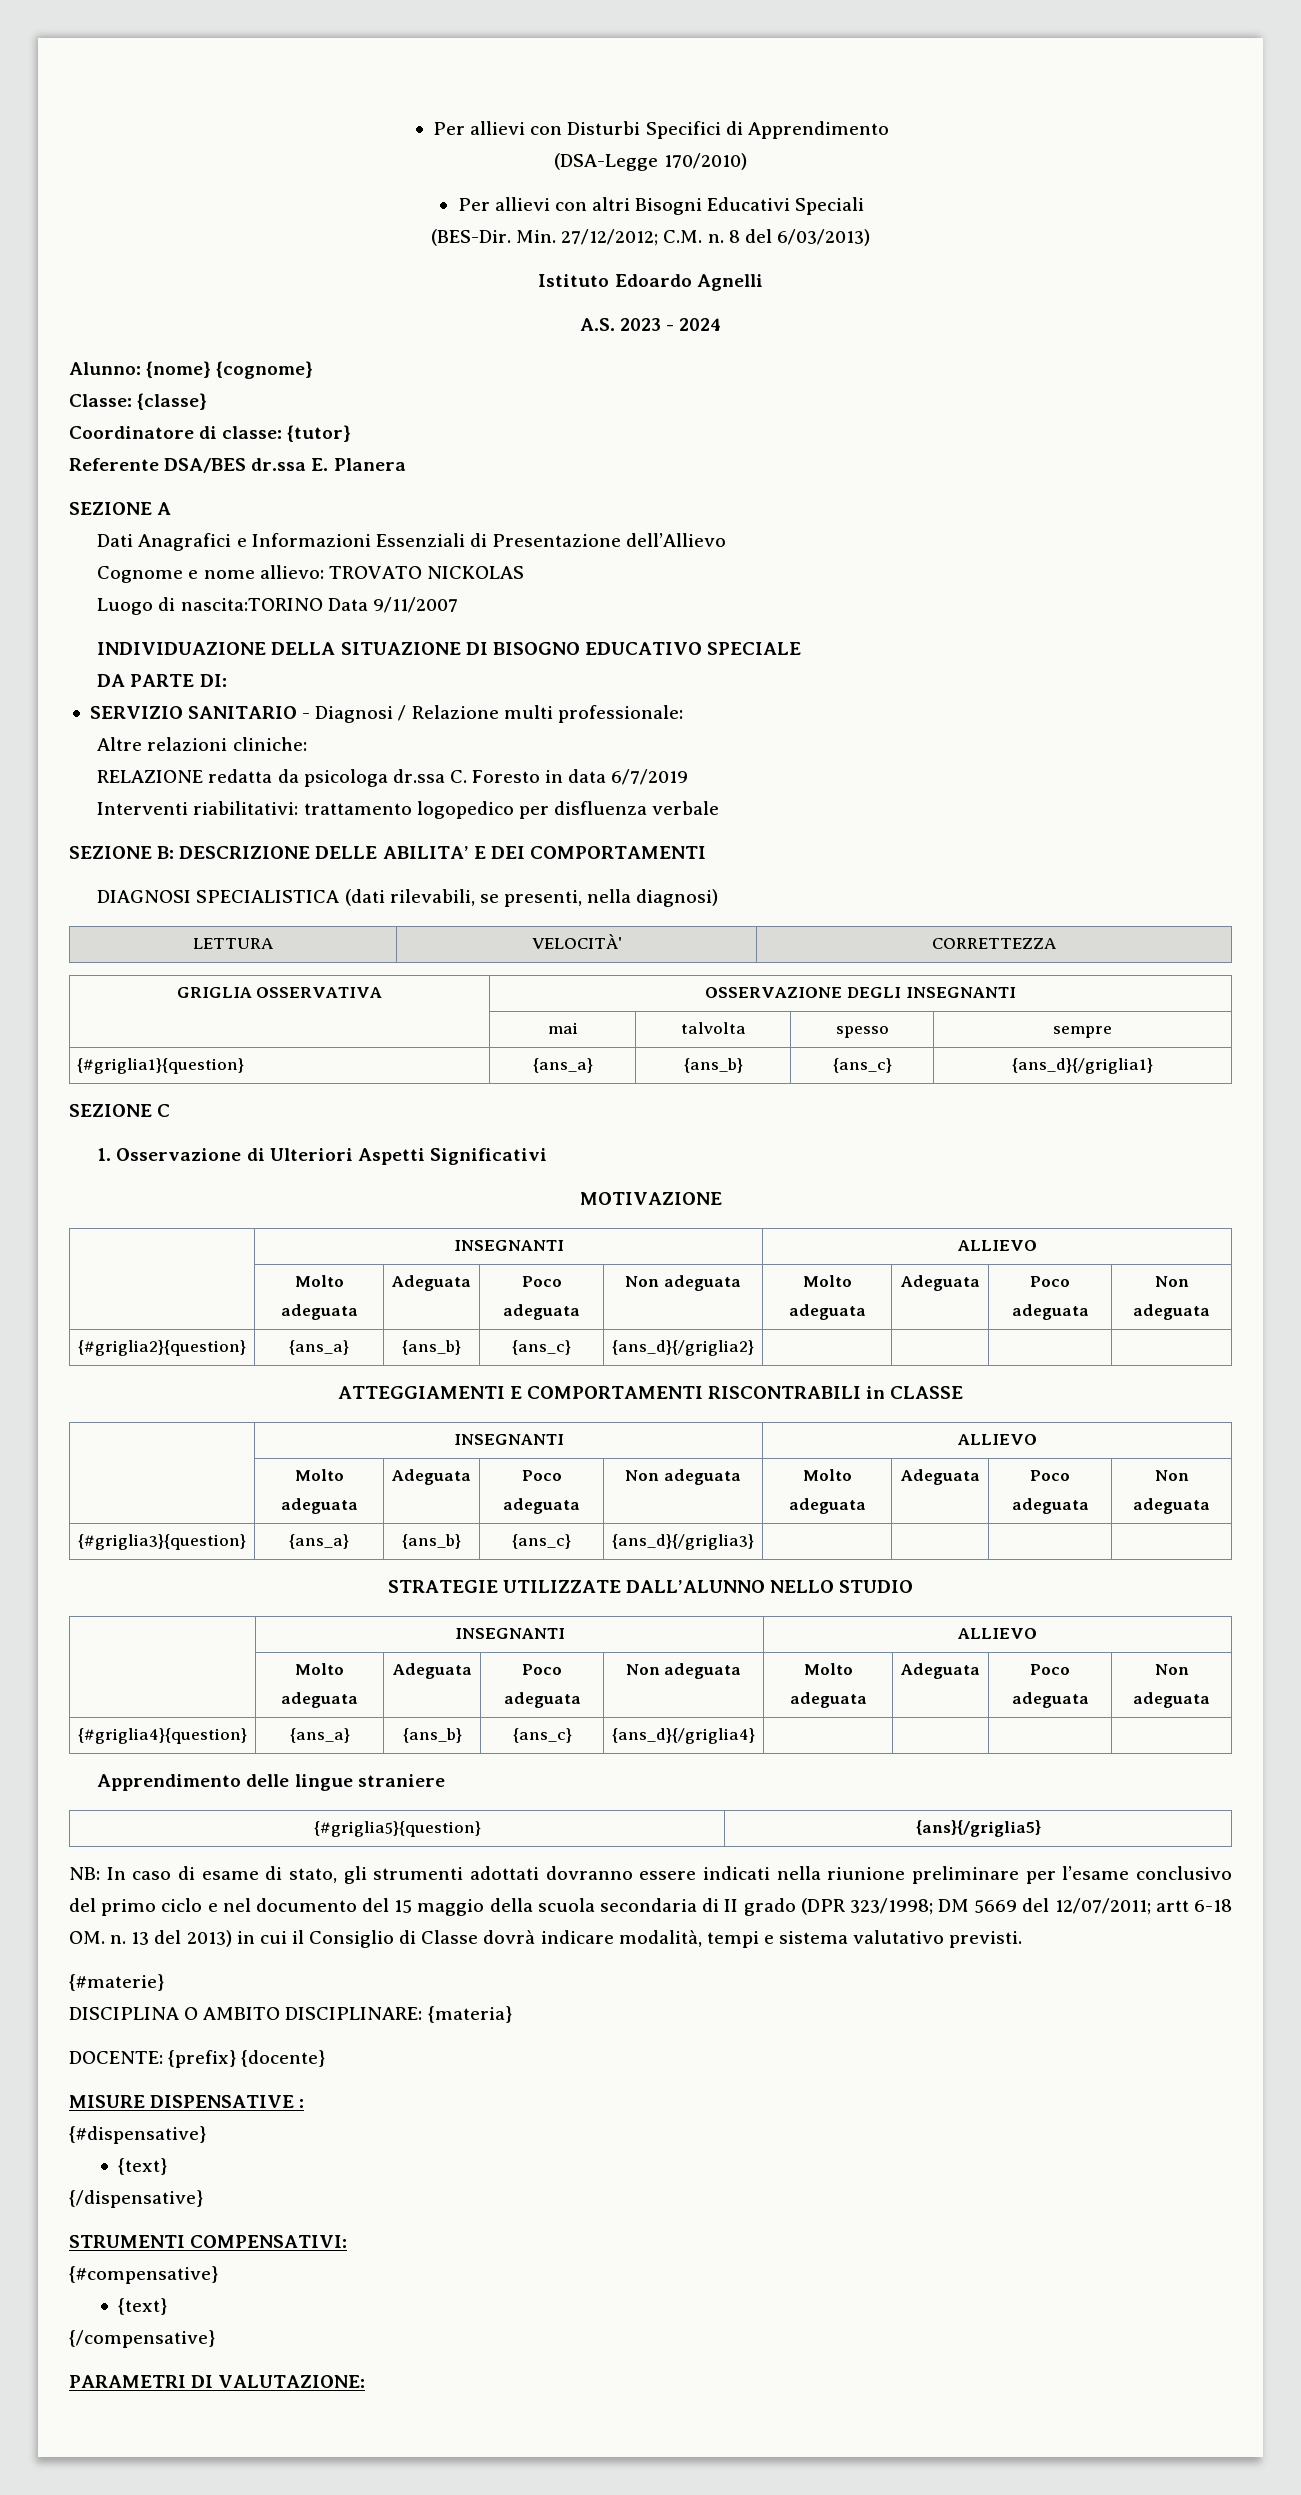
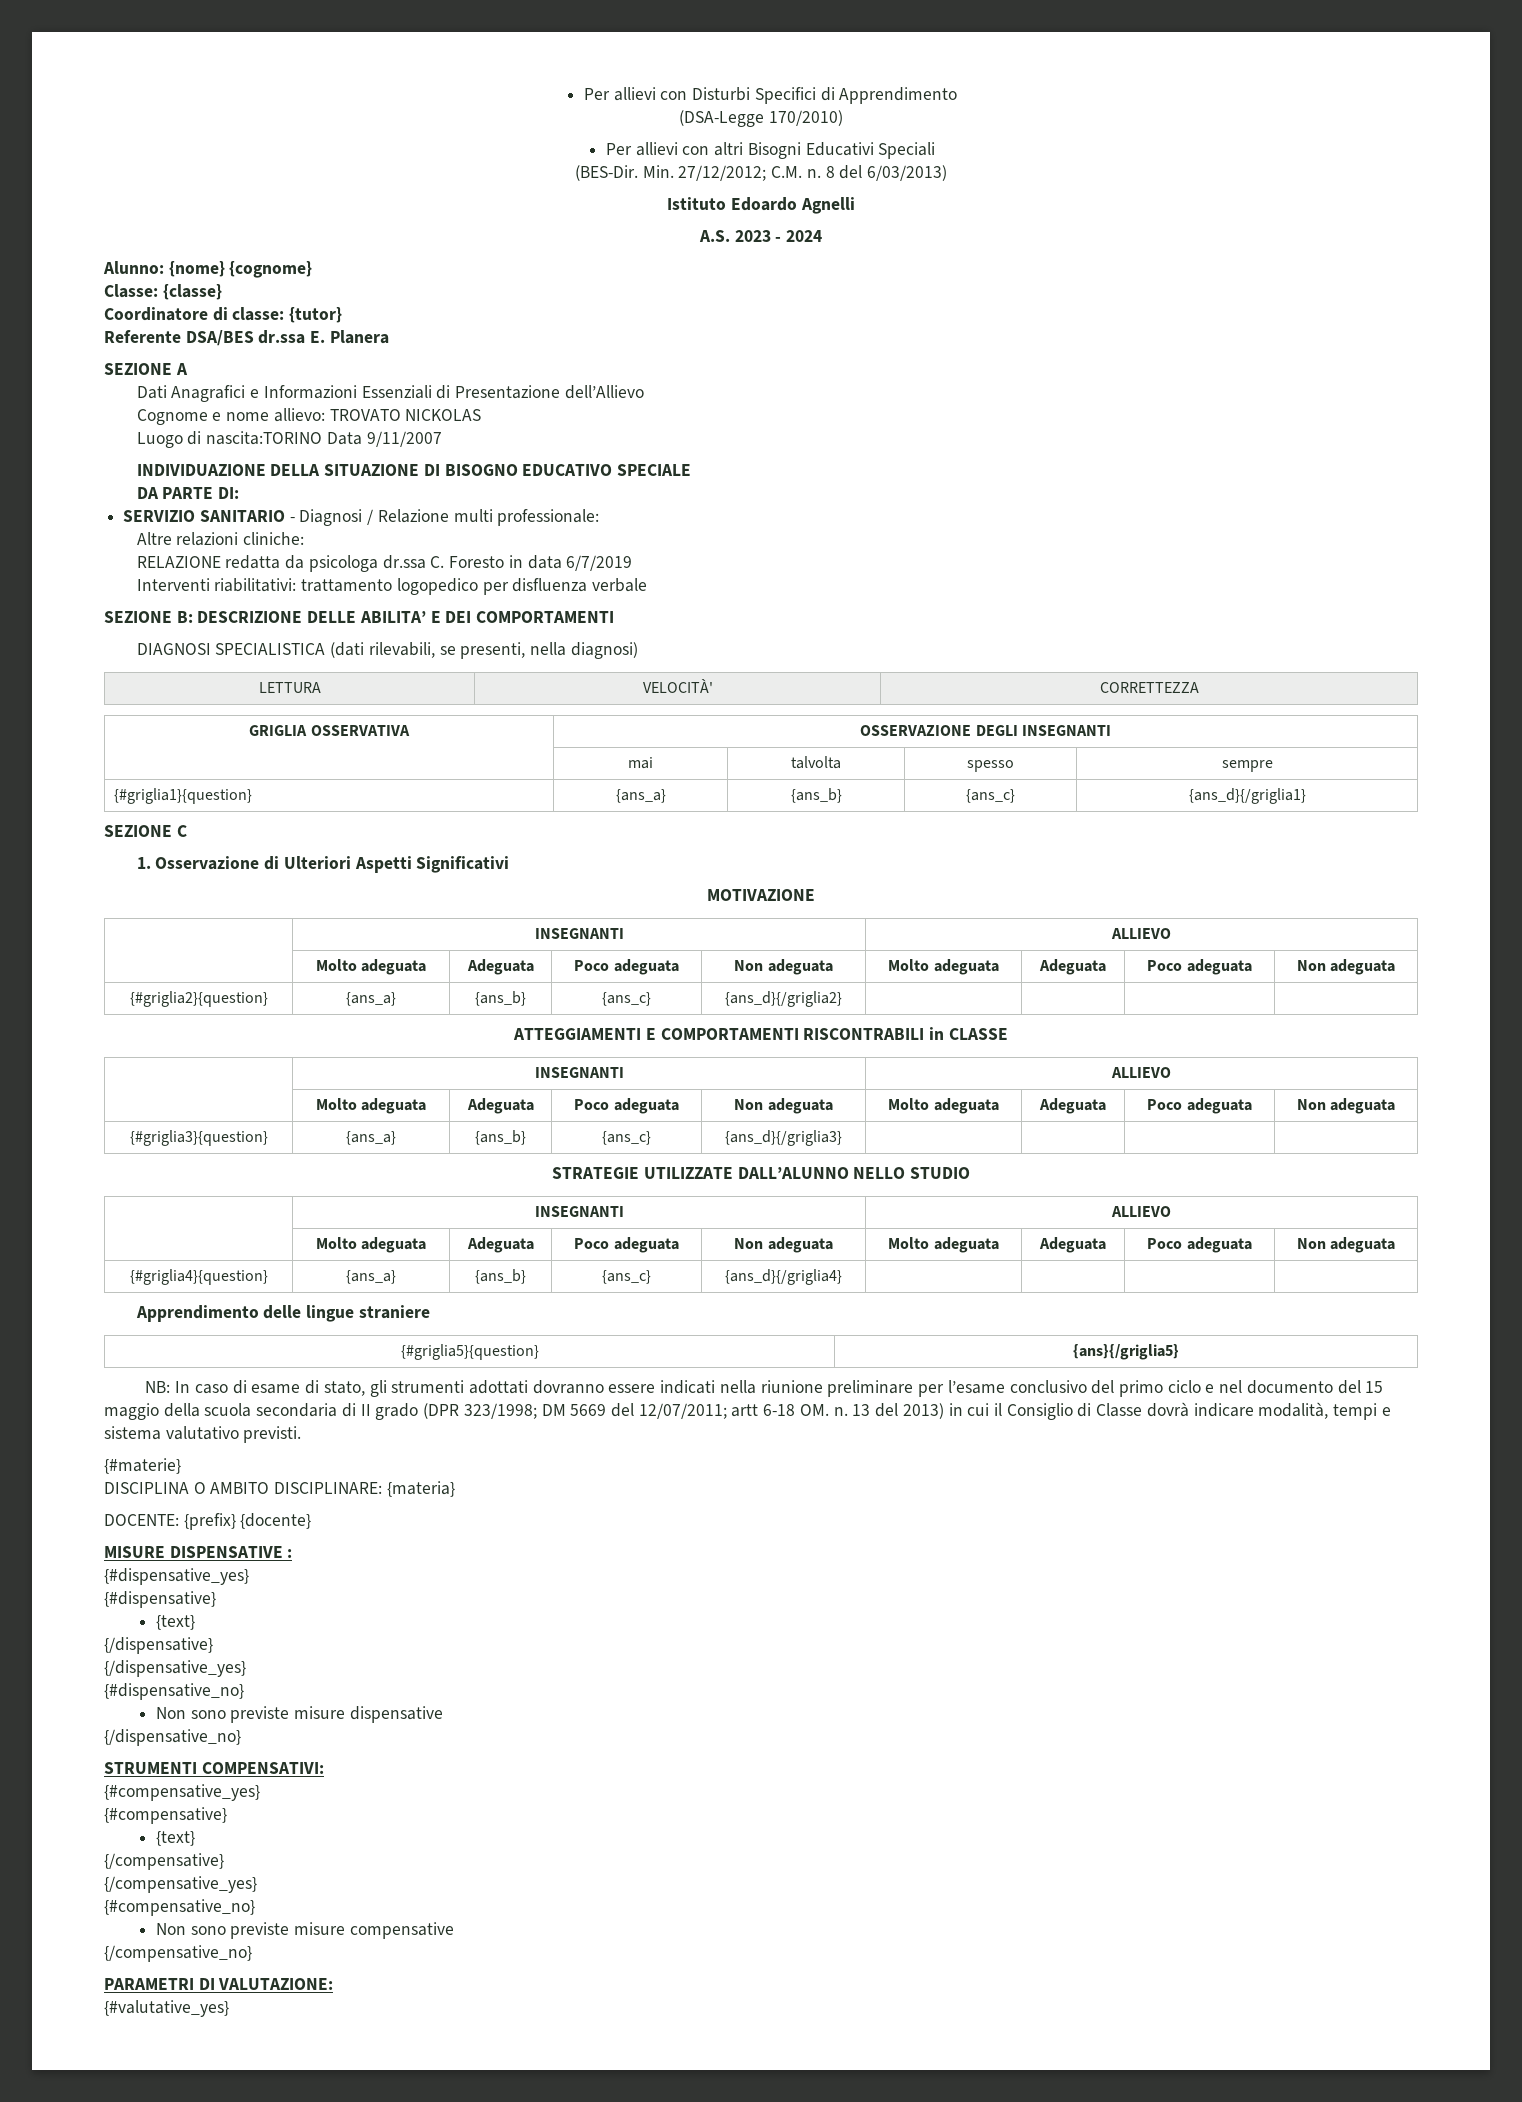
+ {#dispensative_yes}
+ {/dispensative_yes}
+ {#dispensative_no}
+ Non sono previste misure dispensative
+ {/dispensative_no}
+ {#compensative_yes}
+ {/compensative_yes}
+ {#compensative_no}
+ Non sono previste misure compensative
+ {/compensative_no}
+ {#valutative_yes}

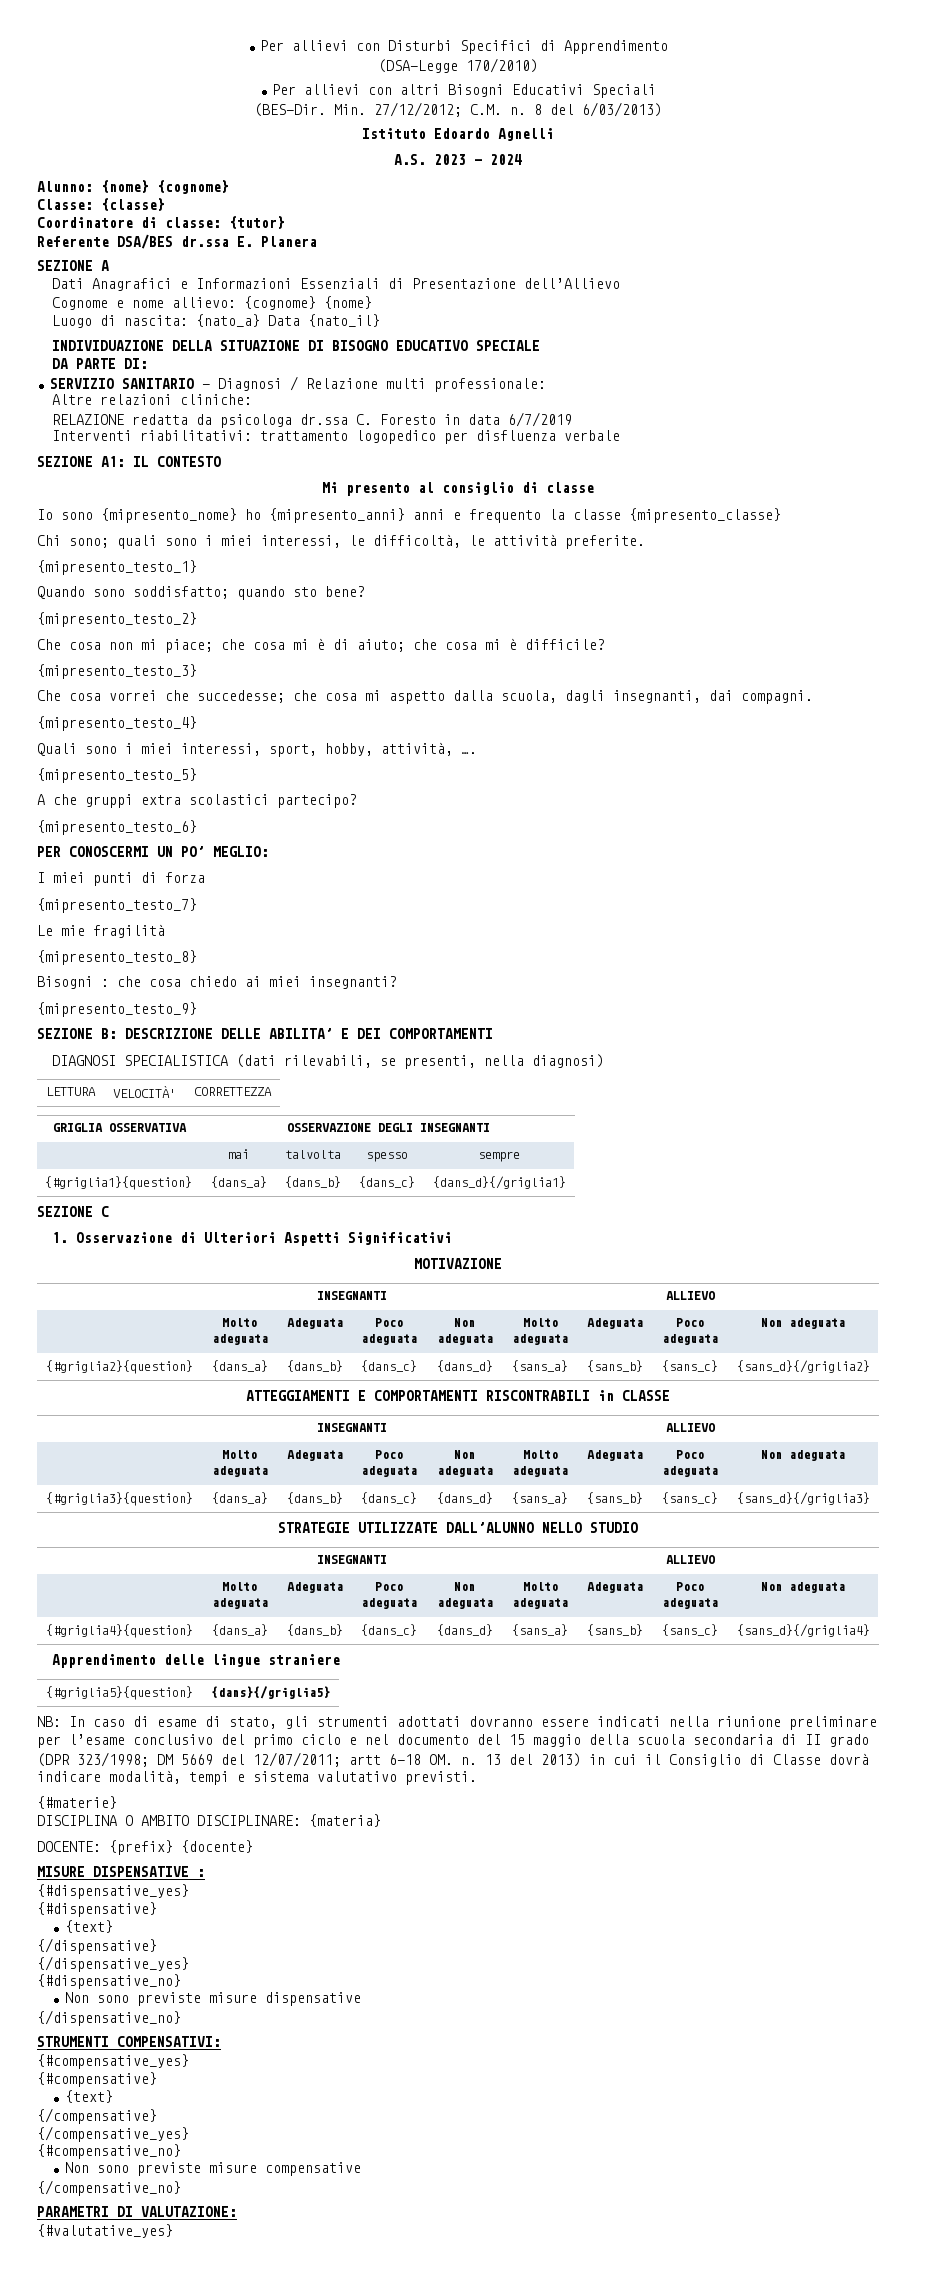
- Cognome e nome allievo: TROVATO NICKOLAS
+ Cognome e nome allievo: {cognome} {nome}
- Luogo di nascita:TORINO Data 9/11/2007
+ Luogo di nascita: {nato_a} Data {nato_il}
+ SEZIONE A1: IL CONTESTO
+ Mi presento al consiglio di classe
+ Io sono {mipresento_nome} ho {mipresento_anni} anni e frequento la classe {mipresento_classe}
+ Chi sono; quali sono i miei interessi, le difficoltà, le attività preferite.
+ {mipresento_testo_1}
+ Quando sono soddisfatto; quando sto bene?
+ {mipresento_testo_2}
+ Che cosa non mi piace; che cosa mi è di aiuto; che cosa mi è difficile?
+ {mipresento_testo_3}
+ Che cosa vorrei che succedesse; che cosa mi aspetto dalla scuola, dagli insegnanti, dai compagni.
+ {mipresento_testo_4}
+ Quali sono i miei interessi, sport, hobby, attività, ….
+ {mipresento_testo_5}
+ A che gruppi extra scolastici partecipo?
+ {mipresento_testo_6}
+ PER CONOSCERMI UN PO’ MEGLIO:
+ I miei punti di forza
+ {mipresento_testo_7}
+ Le mie fragilità
+ {mipresento_testo_8}
+ Bisogni : che cosa chiedo ai miei insegnanti?
+ {mipresento_testo_9}
- {#griglia1}{question} | {ans_a} | {ans_b} | {ans_c} | {ans_d}{/griglia1}
+ {#griglia1}{question} | {dans_a} | {dans_b} | {dans_c} | {dans_d}{/griglia1}
- {#griglia2}{question} | {ans_a} | {ans_b} | {ans_c} | {ans_d}{/griglia2} | | | |
+ {#griglia2}{question} | {dans_a} | {dans_b} | {dans_c} | {dans_d} | {sans_a} | {sans_b} | {sans_c} | {sans_d}{/griglia2}
- {#griglia3}{question} | {ans_a} | {ans_b} | {ans_c} | {ans_d}{/griglia3} | | | |
+ {#griglia3}{question} | {dans_a} | {dans_b} | {dans_c} | {dans_d} | {sans_a} | {sans_b} | {sans_c} | {sans_d}{/griglia3}
- {#griglia4}{question} | {ans_a} | {ans_b} | {ans_c} | {ans_d}{/griglia4} | | | |
+ {#griglia4}{question} | {dans_a} | {dans_b} | {dans_c} | {dans_d} | {sans_a} | {sans_b} | {sans_c} | {sans_d}{/griglia4}
- {#griglia5}{question} | {ans}{/griglia5}
+ {#griglia5}{question} | {dans}{/griglia5}

